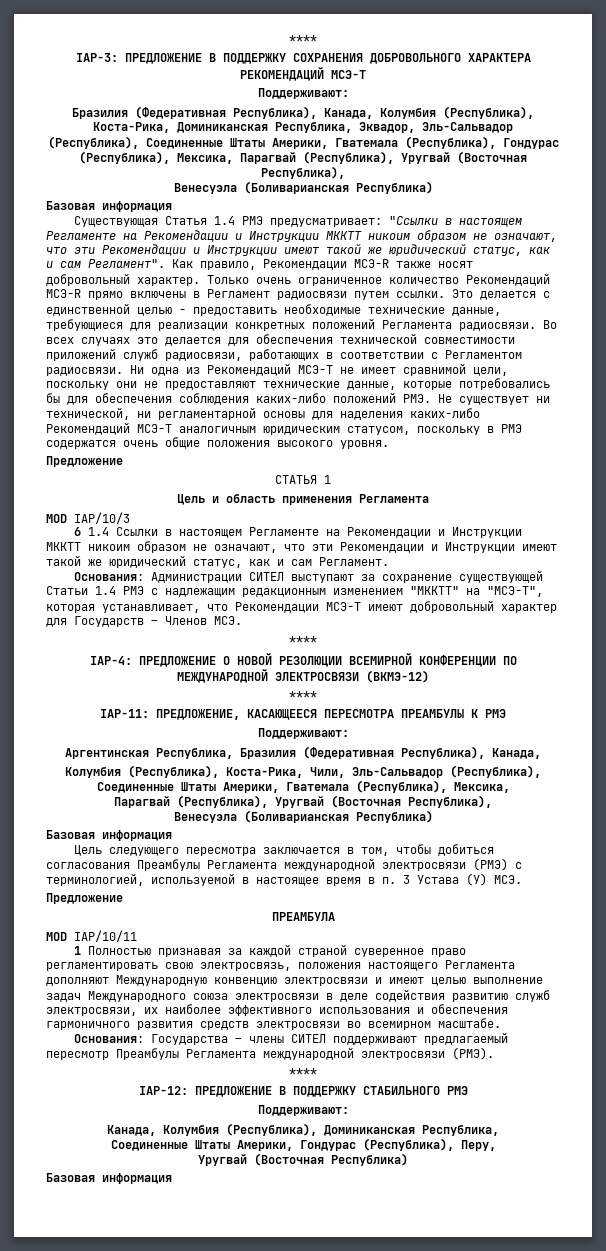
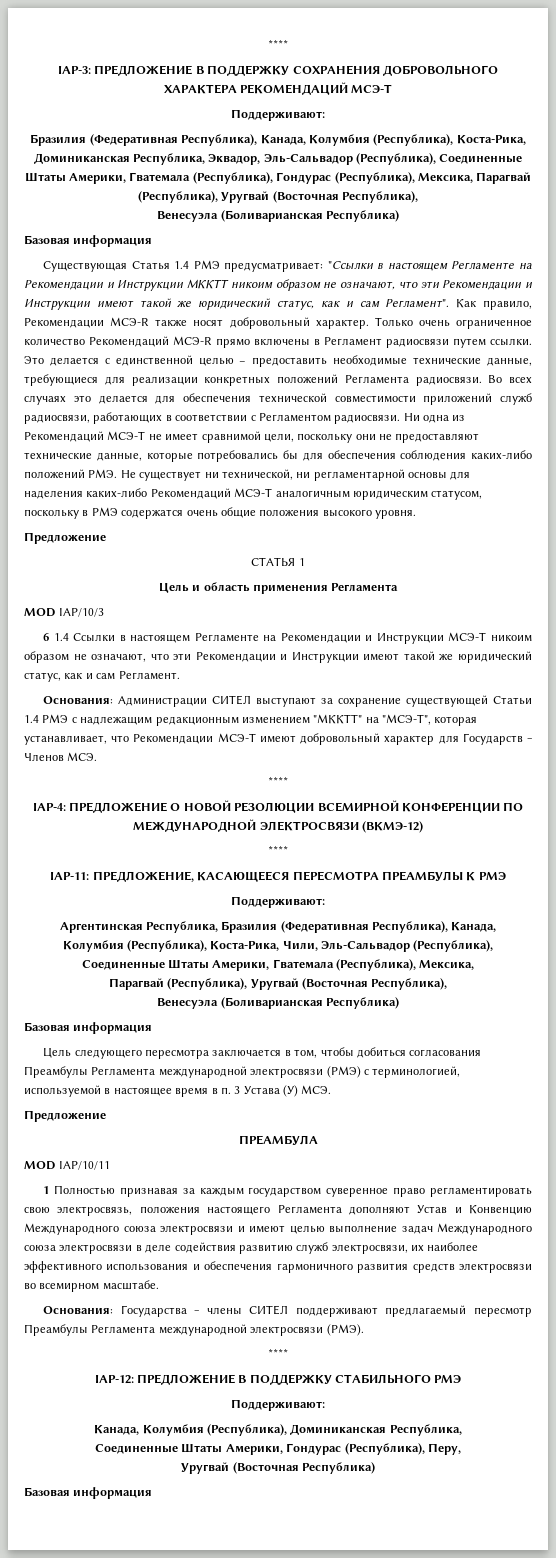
- 6 1.4 Ссылки в настоящем Регламенте на Рекомендации и Инструкции МККТТ никоим образом не означают, что эти Рекомендации и Инструкции имеют такой же юридический статус, как и сам Регламент.
+ 6 1.4 Ссылки в настоящем Регламенте на Рекомендации и Инструкции МСЭ-Т никоим образом не означают, что эти Рекомендации и Инструкции имеют такой же юридический статус, как и сам Регламент.
- 1 Полностью признавая за каждой страной суверенное право регламентировать свою электросвязь, положения настоящего Регламента дополняют Международную конвенцию электросвязи и имеют целью выполнение задач Международного союза электросвязи в деле содействия развитию служб электросвязи, их наиболее эффективного использования и обеспечения гармоничного развития средств электросвязи во всемирном масштабе.
+ 1 Полностью признавая за каждым государством суверенное право регламентировать свою электросвязь, положения настоящего Регламента дополняют Устав и Конвенцию Международного союза электросвязи и имеют целью выполнение задач Международного союза электросвязи в деле содействия развитию служб электросвязи, их наиболее эффективного использования и обеспечения гармоничного развития средств электросвязи во всемирном масштабе.

